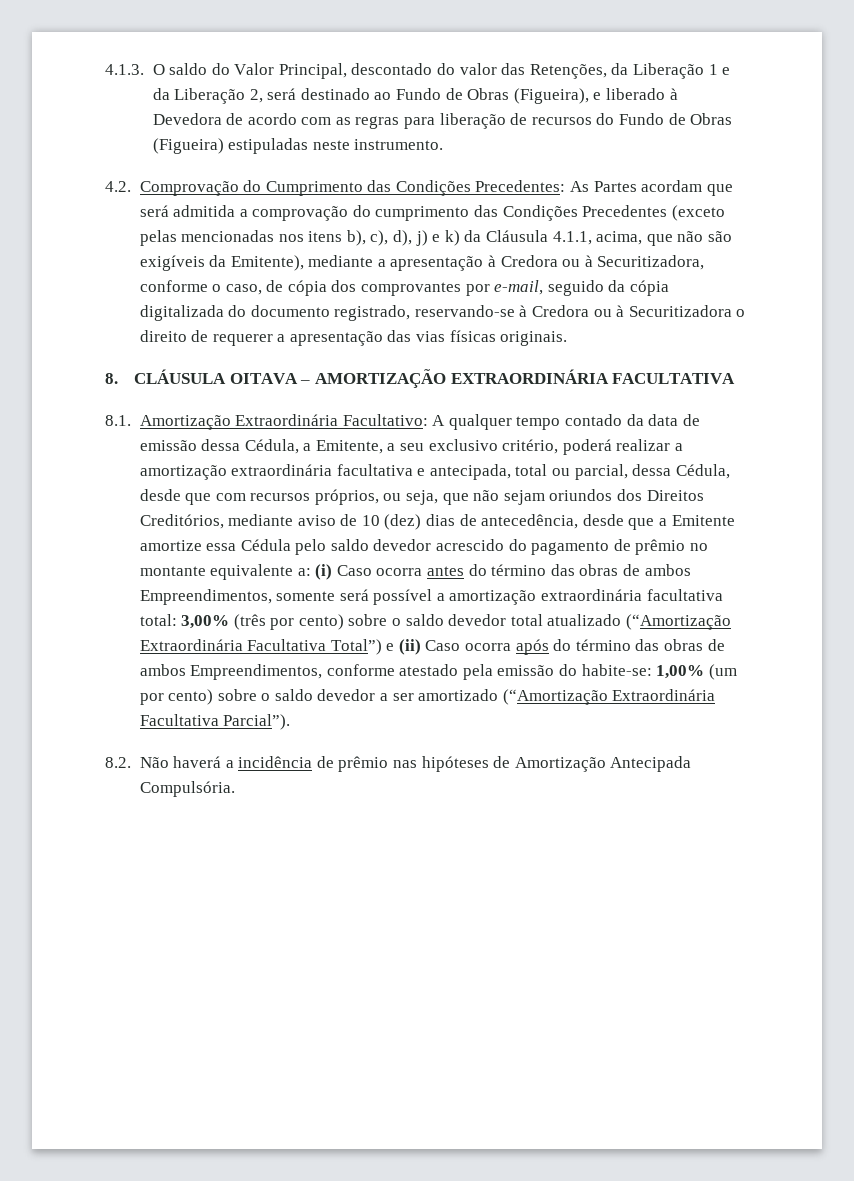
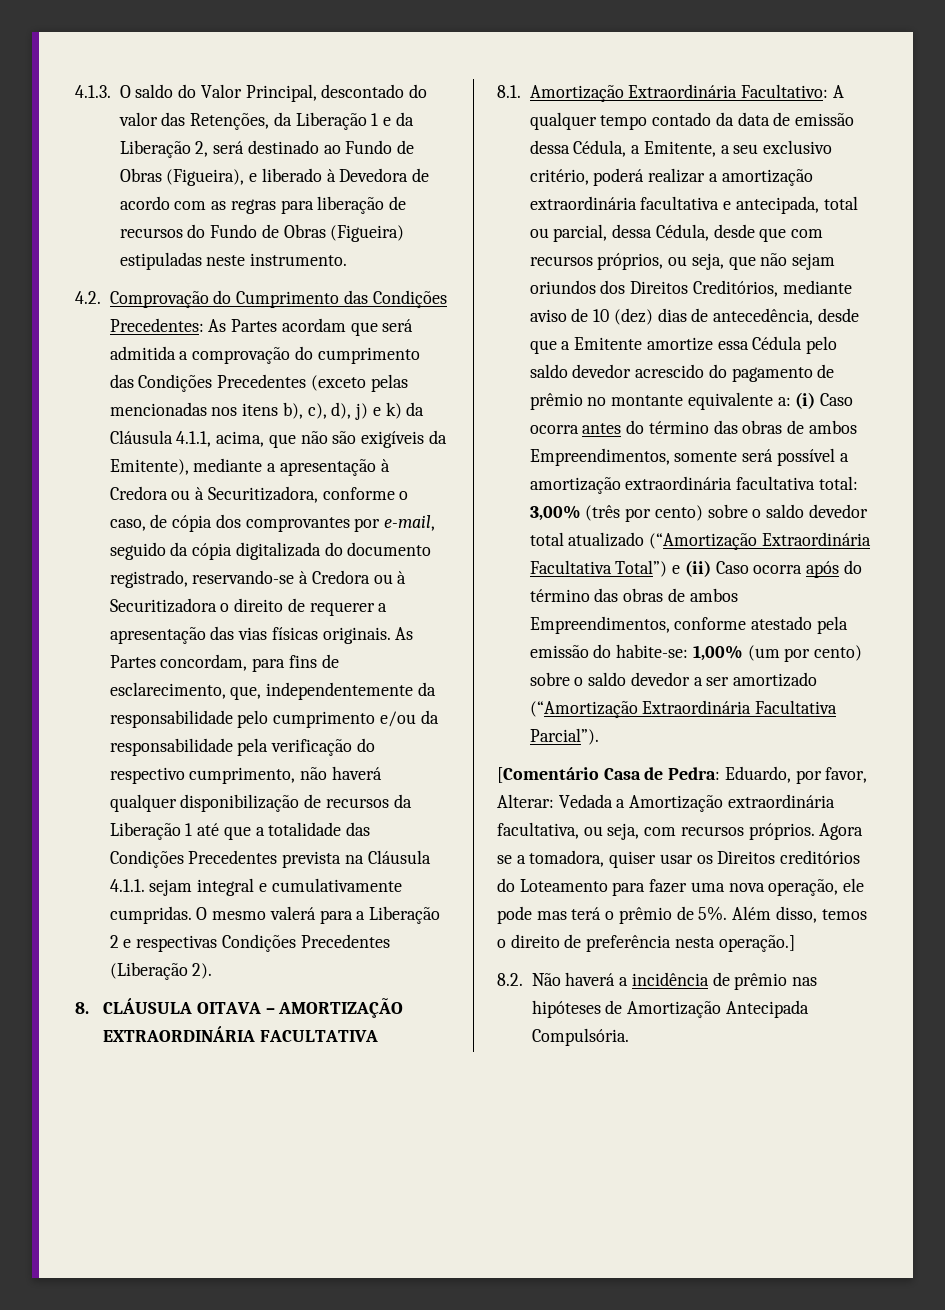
+ As Partes concordam, para fins de esclarecimento, que, independentemente da responsabilidade pelo cumprimento e/ou da responsabilidade pela verificação do respectivo cumprimento, não haverá qualquer disponibilização de recursos da Liberação 1 até que a totalidade das Condições Precedentes prevista na Cláusula 4.1.1. sejam integral e cumulativamente cumpridas. O mesmo valerá para a Liberação 2 e respectivas Condições Precedentes (Liberação 2).
+ [Comentário Casa de Pedra: Eduardo, por favor, Alterar: Vedada a Amortização extraordinária facultativa, ou seja, com recursos próprios. Agora se a tomadora, quiser usar os Direitos creditórios do Loteamento para fazer uma nova operação, ele pode mas terá o prêmio de 5%. Além disso, temos o direito de preferência nesta operação.]

